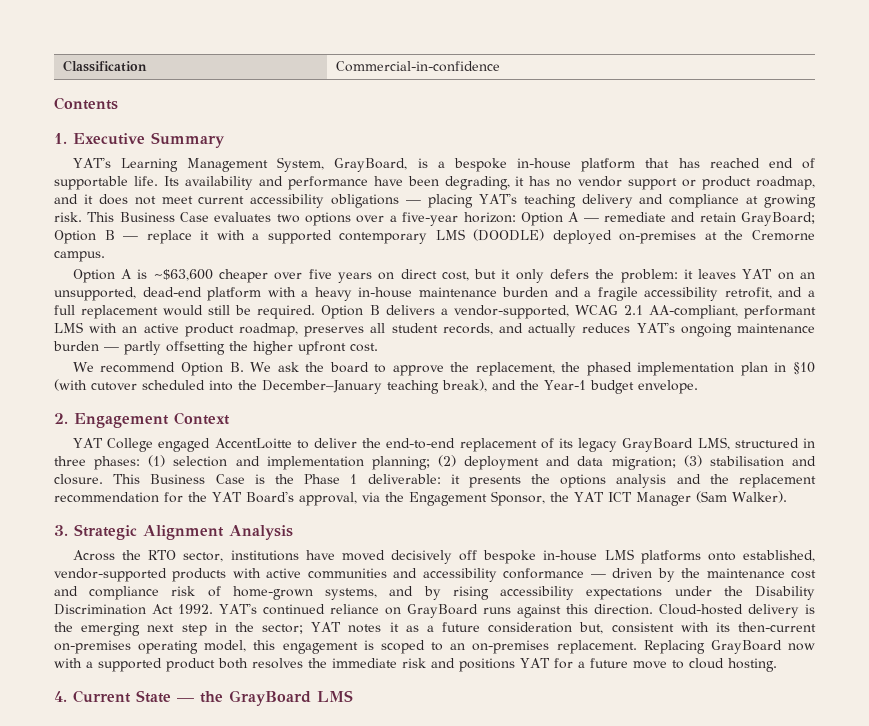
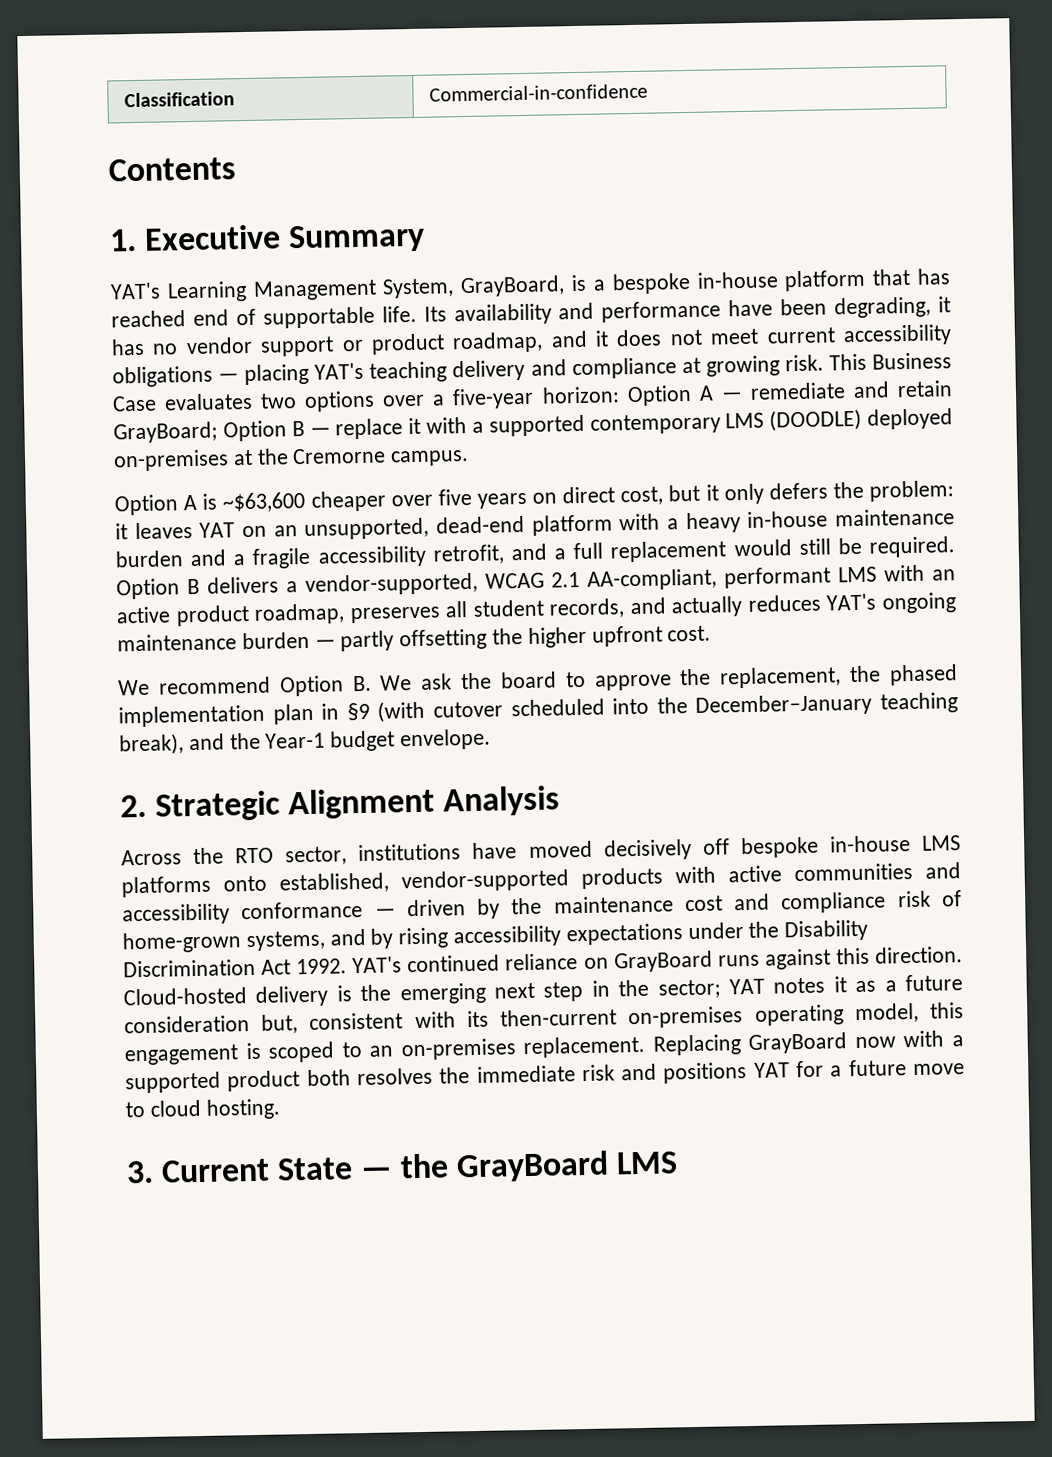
- We recommend Option B. We ask the board to approve the replacement, the phased implementation plan in §10 (with cutover scheduled into the December–January teaching break), and the Year-1 budget envelope.
+ We recommend Option B. We ask the board to approve the replacement, the phased implementation plan in §9 (with cutover scheduled into the December–January teaching break), and the Year-1 budget envelope.
- 2. Engagement Context
- YAT College engaged AccentLoitte to deliver the end-to-end replacement of its legacy GrayBoard LMS, structured in three phases: (1) selection and implementation planning; (2) deployment and data migration; (3) stabilisation and closure. This Business Case is the Phase 1 deliverable: it presents the options analysis and the replacement recommendation for the YAT Board's approval, via the Engagement Sponsor, the YAT ICT Manager (Sam Walker).
- 3. Strategic Alignment Analysis
+ 2. Strategic Alignment Analysis
- 4. Current State — the GrayBoard LMS
+ 3. Current State — the GrayBoard LMS

